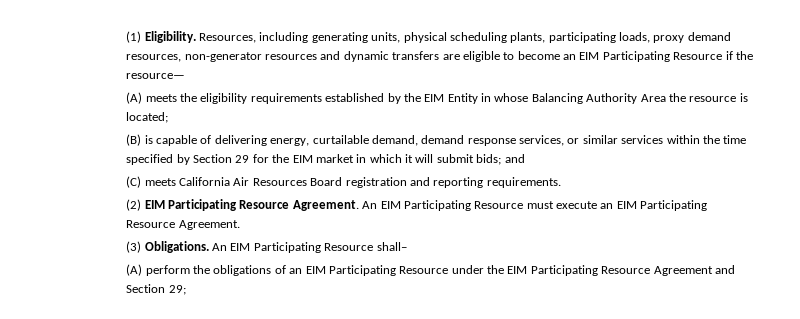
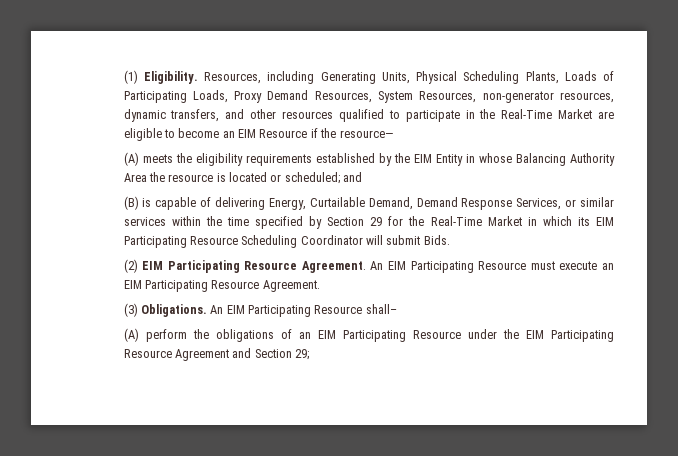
- Resources, including generating units, physical scheduling plants, participating loads, proxy demand resources, non-generator resources and dynamic transfers are eligible to become an EIM Participating Resource if the resource—
+ Resources, including Generating Units, Physical Scheduling Plants, Loads of Participating Loads, Proxy Demand Resources, System Resources, non-generator resources, dynamic transfers, and other resources qualified to participate in the Real-Time Market are eligible to become an EIM Resource if the resource—
- (A) meets the eligibility requirements established by the EIM Entity in whose Balancing Authority Area the resource is located;
+ (A) meets the eligibility requirements established by the EIM Entity in whose Balancing Authority Area the resource is located or scheduled; and
- (B) is capable of delivering energy, curtailable demand, demand response services, or similar services within the time specified by Section 29 for the EIM market in which it will submit bids; and
- (C) meets California Air Resources Board registration and reporting requirements.
+ (B) is capable of delivering Energy, Curtailable Demand, Demand Response Services, or similar services within the time specified by Section 29 for the Real-Time Market in which its EIM Participating Resource Scheduling Coordinator will submit Bids.

